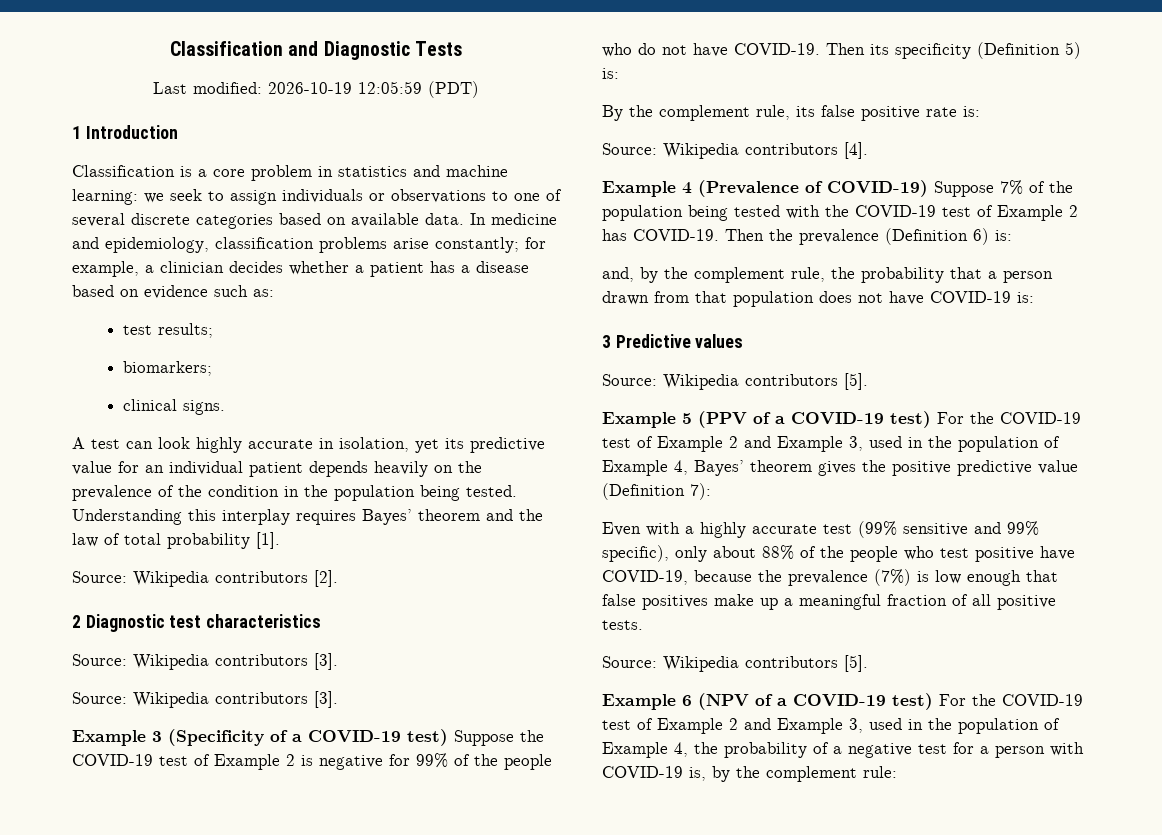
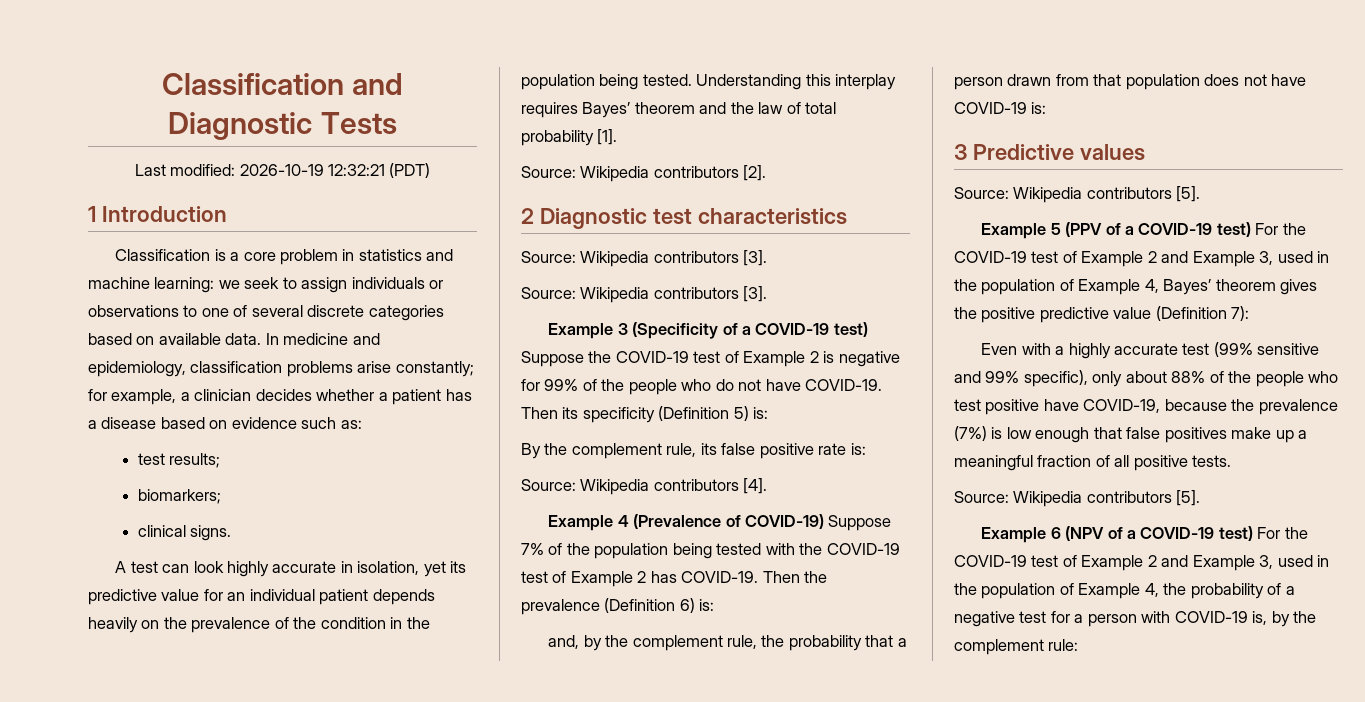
- Last modified: 2026-10-19 12:05:59 (PDT)
+ Last modified: 2026-10-19 12:32:21 (PDT)

